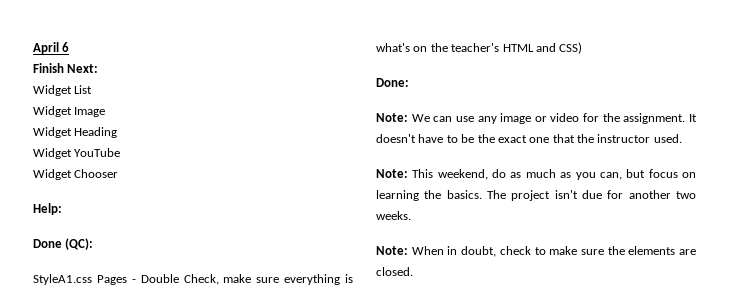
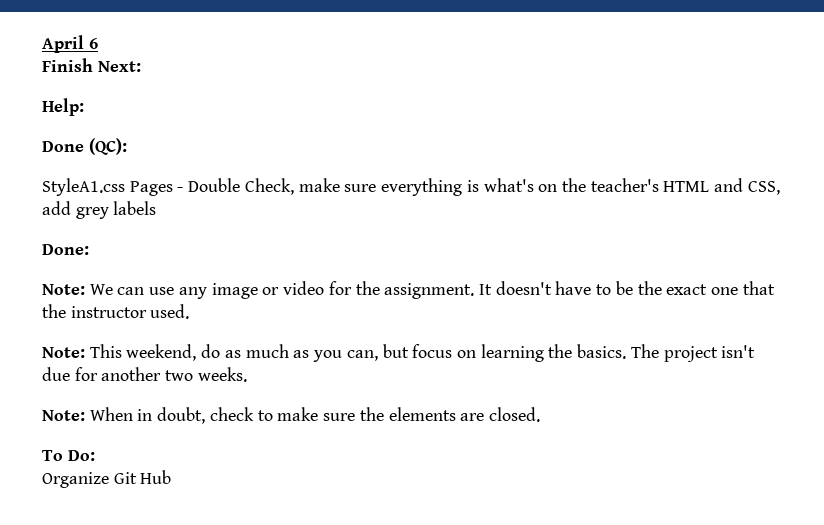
- Widget List
- Widget Image
- Widget Heading
- Widget YouTube
- Widget Chooser
- StyleA1.css Pages - Double Check, make sure everything is what's on the teacher's HTML and CSS)
+ StyleA1.css Pages - Double Check, make sure everything is what's on the teacher's HTML and CSS, add grey labels
+ To Do:
+ Organize Git Hub

